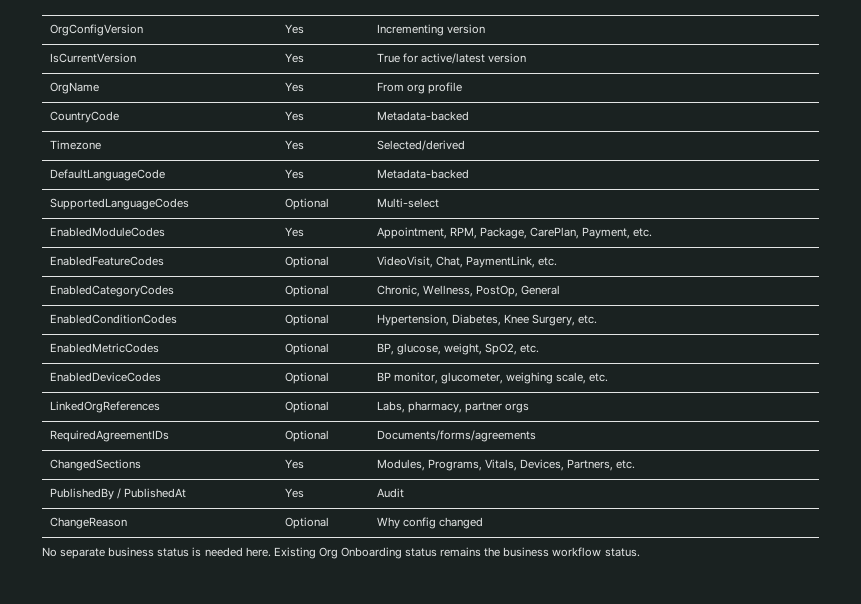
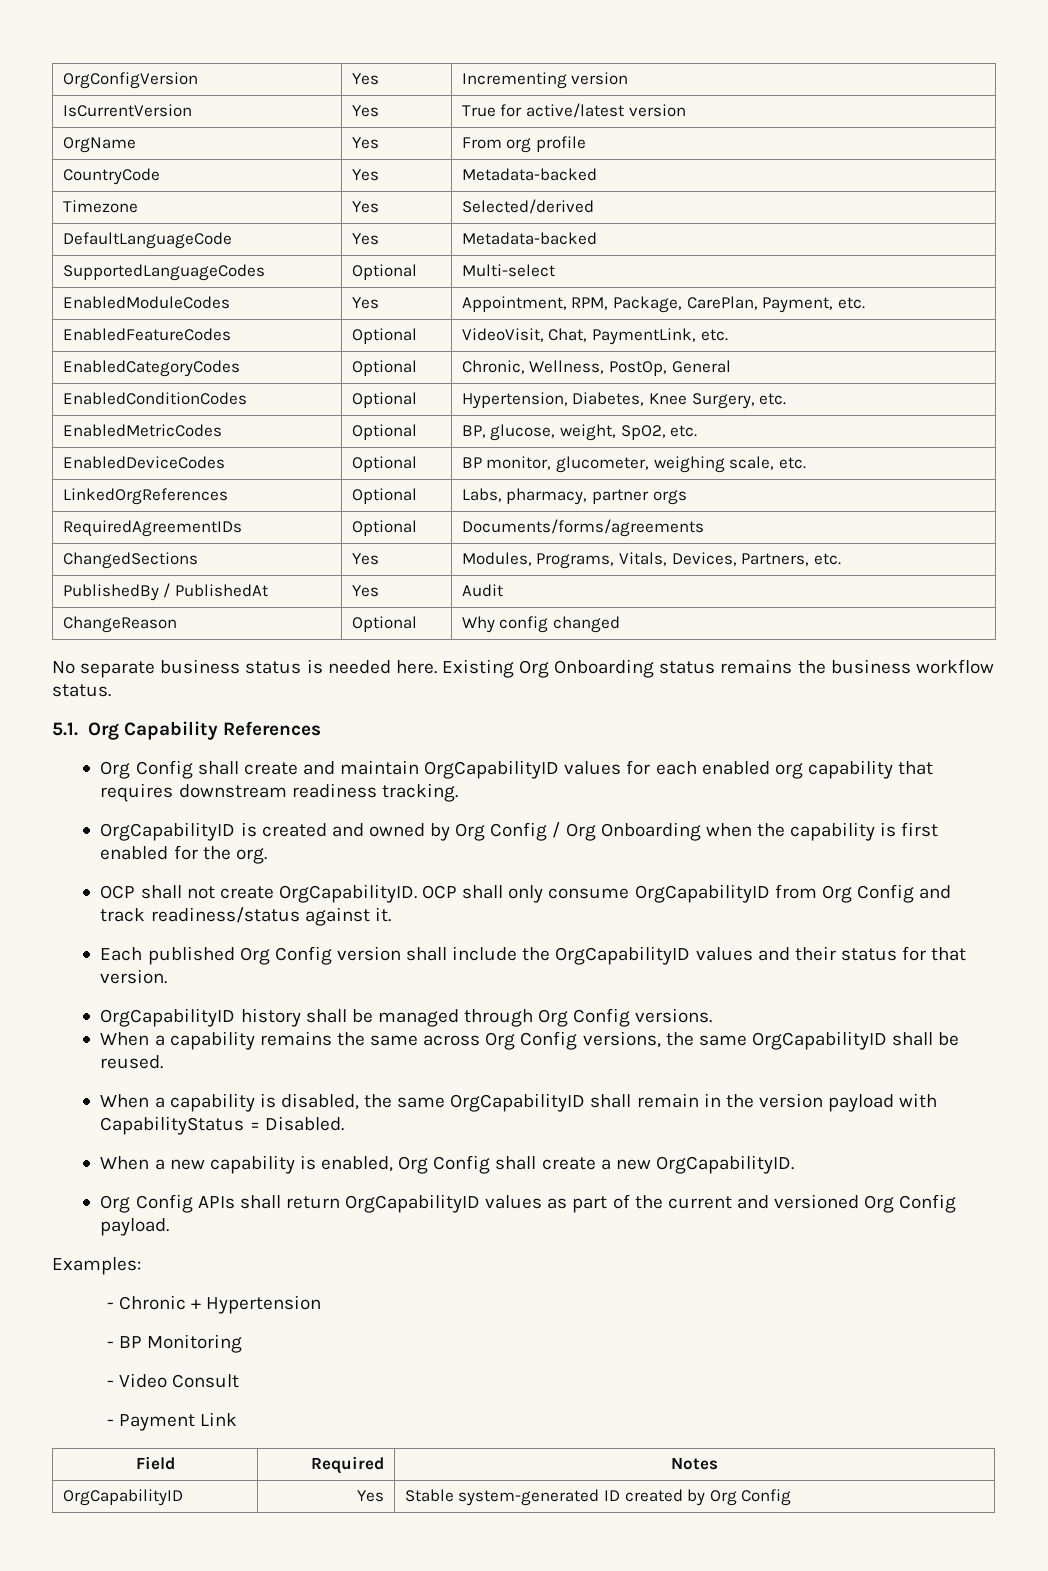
+ 5.1. Org Capability References
+ Org Config shall create and maintain OrgCapabilityID values for each enabled org capability that requires downstream readiness tracking.
+ OrgCapabilityID is created and owned by Org Config / Org Onboarding when the capability is first enabled for the org.
+ OCP shall not create OrgCapabilityID. OCP shall only consume OrgCapabilityID from Org Config and track readiness/status against it.
+ Each published Org Config version shall include the OrgCapabilityID values and their status for that version.
+ OrgCapabilityID history shall be managed through Org Config versions.
+ When a capability remains the same across Org Config versions, the same OrgCapabilityID shall be reused.
+ When a capability is disabled, the same OrgCapabilityID shall remain in the version payload with CapabilityStatus = Disabled.
+ When a new capability is enabled, Org Config shall create a new OrgCapabilityID.
+ Org Config APIs shall return OrgCapabilityID values as part of the current and versioned Org Config payload.
+ Examples:
+ - Chronic + Hypertension
+ - BP Monitoring
+ - Video Consult
+ - Payment Link
+ Field | Required | Notes
+ OrgCapabilityID | Yes | Stable system-generated ID created by Org Config

